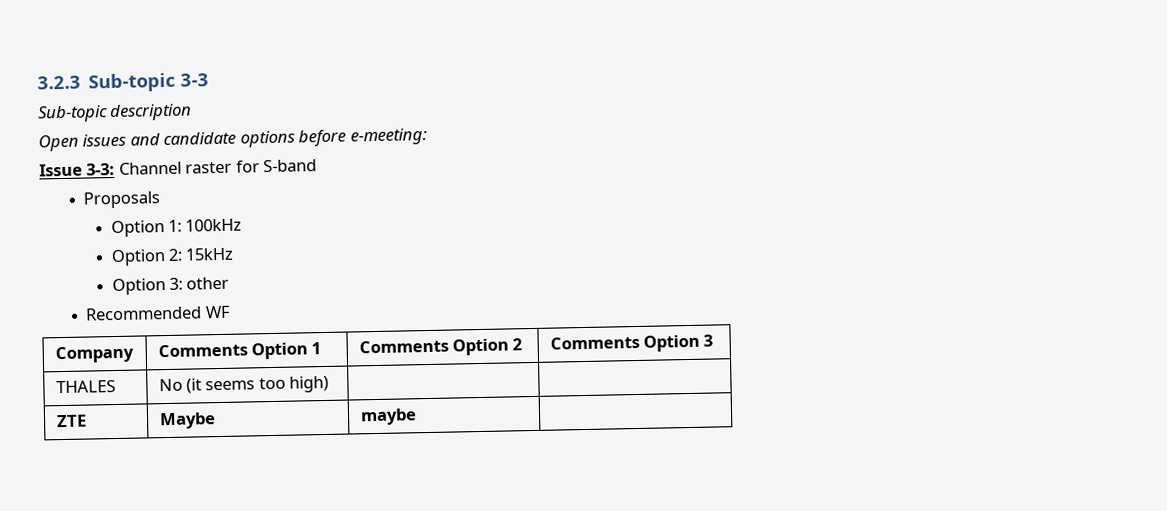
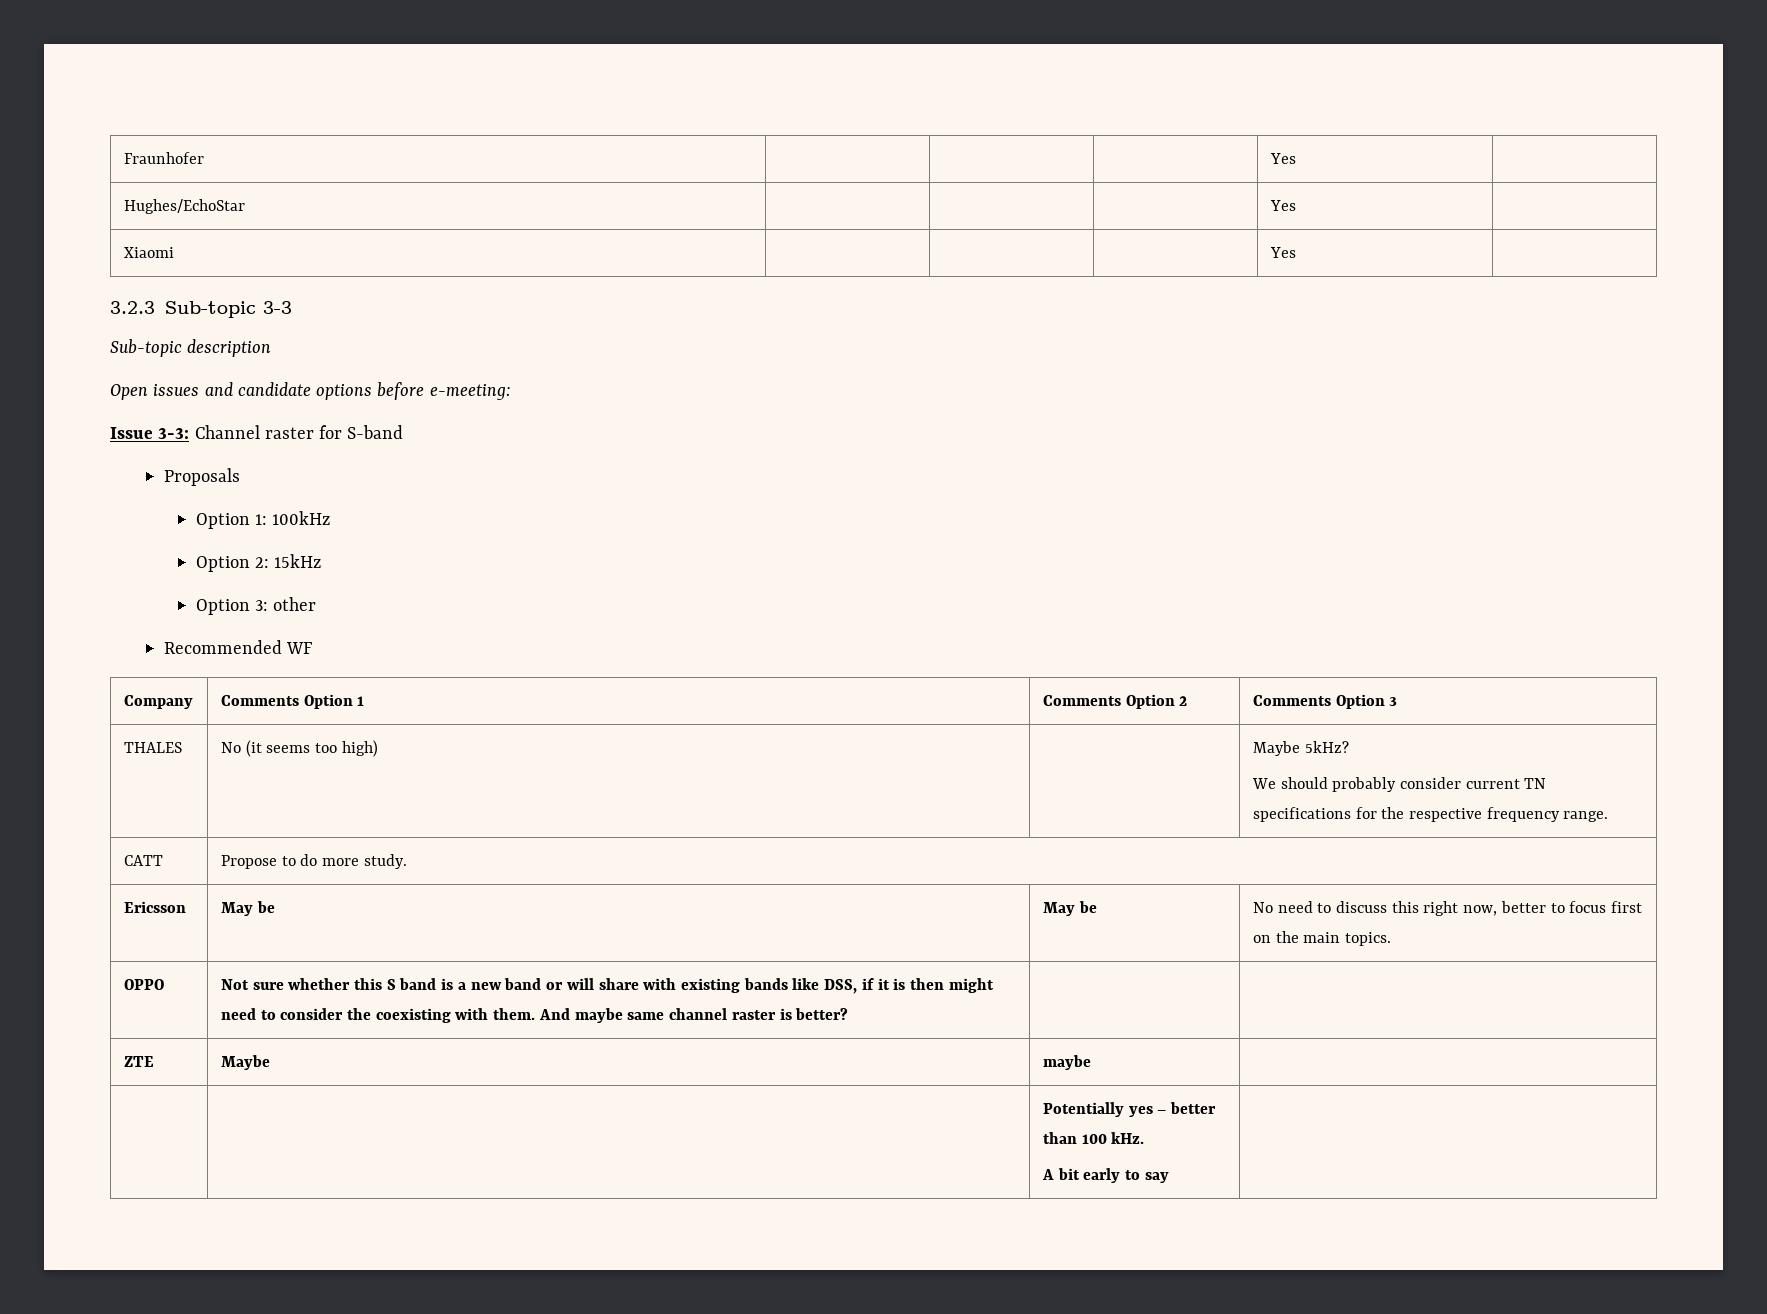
+ Fraunhofer | | | | Yes |
+ Hughes/EchoStar | | | | Yes |
+ Xiaomi | | | | Yes |
- THALES | No (it seems too high) | |
+ THALES | No (it seems too high) | | Maybe 5kHz?
+ We should probably consider current TN specifications for the respective frequency range.
+ CATT | Propose to do more study.
+ Ericsson | May be | May be | No need to discuss this right now, better to focus first on the main topics.
+ OPPO | Not sure whether this S band is a new band or will share with existing bands like DSS, if it is then might need to consider the coexisting with them. And maybe same channel raster is better? | |
  ZTE | Maybe | maybe |
+ | | Potentially yes – better than 100 kHz.
+ A bit early to say |

